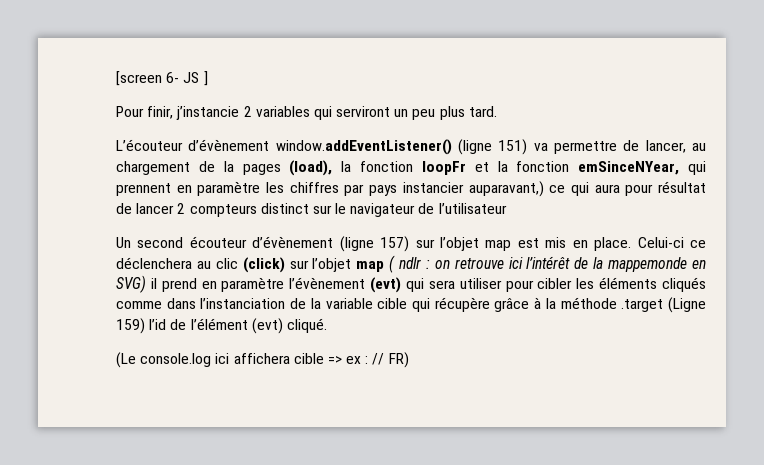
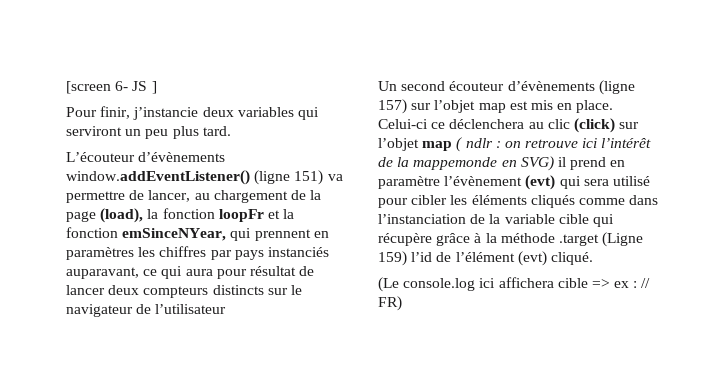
- Pour finir, j’instancie 2 variables qui serviront un peu plus tard.
+ Pour finir, j’instancie deux variables qui serviront un peu plus tard.
- L’écouteur d’évènement window.addEventListener() (ligne 151) va permettre de lancer, au chargement de la pages (load), la fonction loopFr et la fonction emSinceNYear, qui prennent en paramètre les chiffres par pays instancier auparavant,) ce qui aura pour résultat de lancer 2 compteurs distinct sur le navigateur de l’utilisateur
+ L’écouteur d’évènements window.addEventListener() (ligne 151) va permettre de lancer, au chargement de la page (load), la fonction loopFr et la fonction emSinceNYear, qui prennent en paramètres les chiffres par pays instanciés auparavant, ce qui aura pour résultat de lancer deux compteurs distincts sur le navigateur de l’utilisateur
- Un second écouteur d’évènement (ligne 157) sur l’objet map est mis en place.
+ Un second écouteur d’évènements (ligne 157) sur l’objet map est mis en place.
- Celui-ci ce déclenchera au clic (click) sur l’objet map ( ndlr : on retrouve ici l’intérêt de la mappemonde en SVG) il prend en paramètre l’évènement (evt) qui sera utiliser pour cibler les éléments cliqués comme dans l’instanciation de la variable cible qui récupère grâce à la méthode .target (Ligne 159) l’id de l’élément (evt) cliqué.
+ Celui-ci ce déclenchera au clic (click) sur l’objet map ( ndlr : on retrouve ici l’intérêt de la mappemonde en SVG) il prend en paramètre l’évènement (evt) qui sera utilisé pour cibler les éléments cliqués comme dans l’instanciation de la variable cible qui récupère grâce à la méthode .target (Ligne 159) l’id de l’élément (evt) cliqué.

